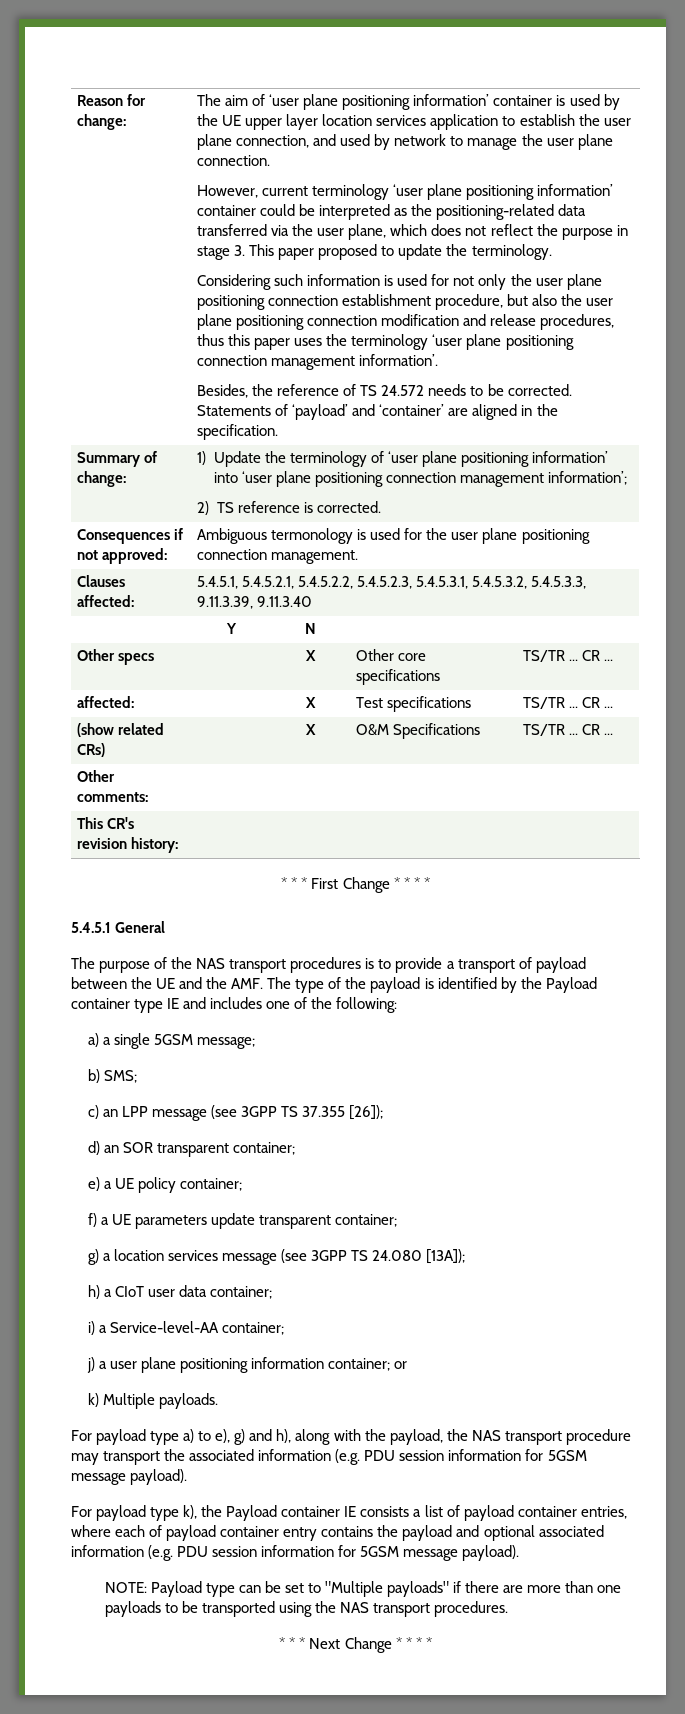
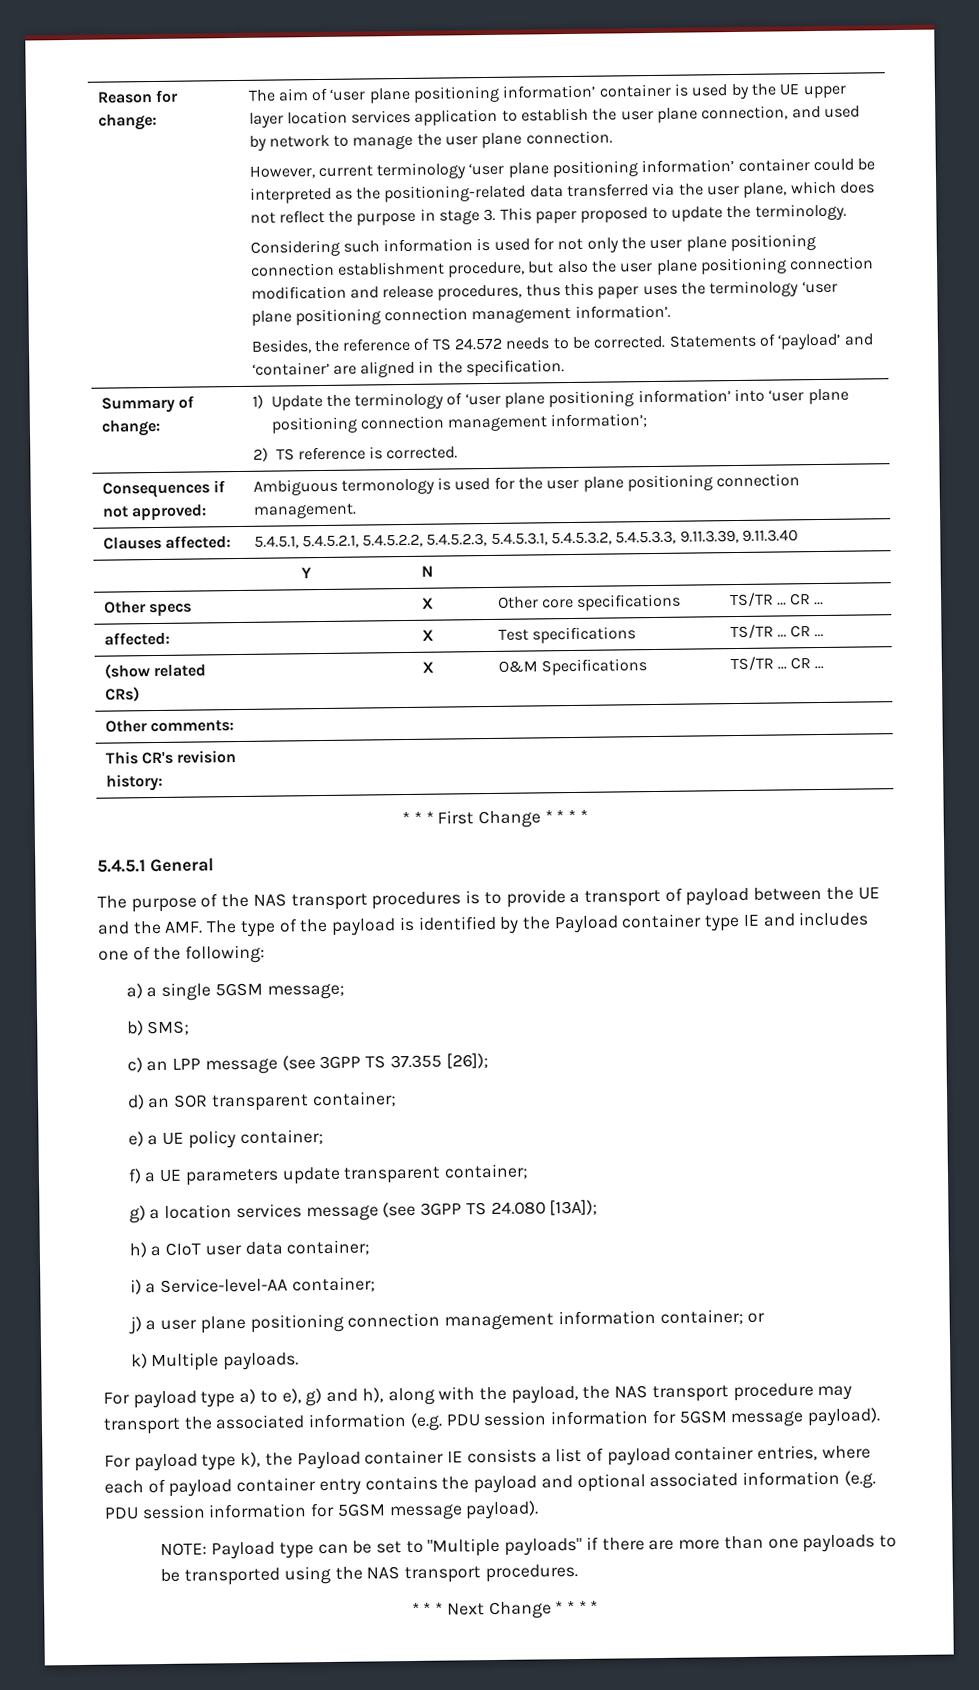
- j) a user plane positioning information container; or
+ j) a user plane positioning connection management information container; or

